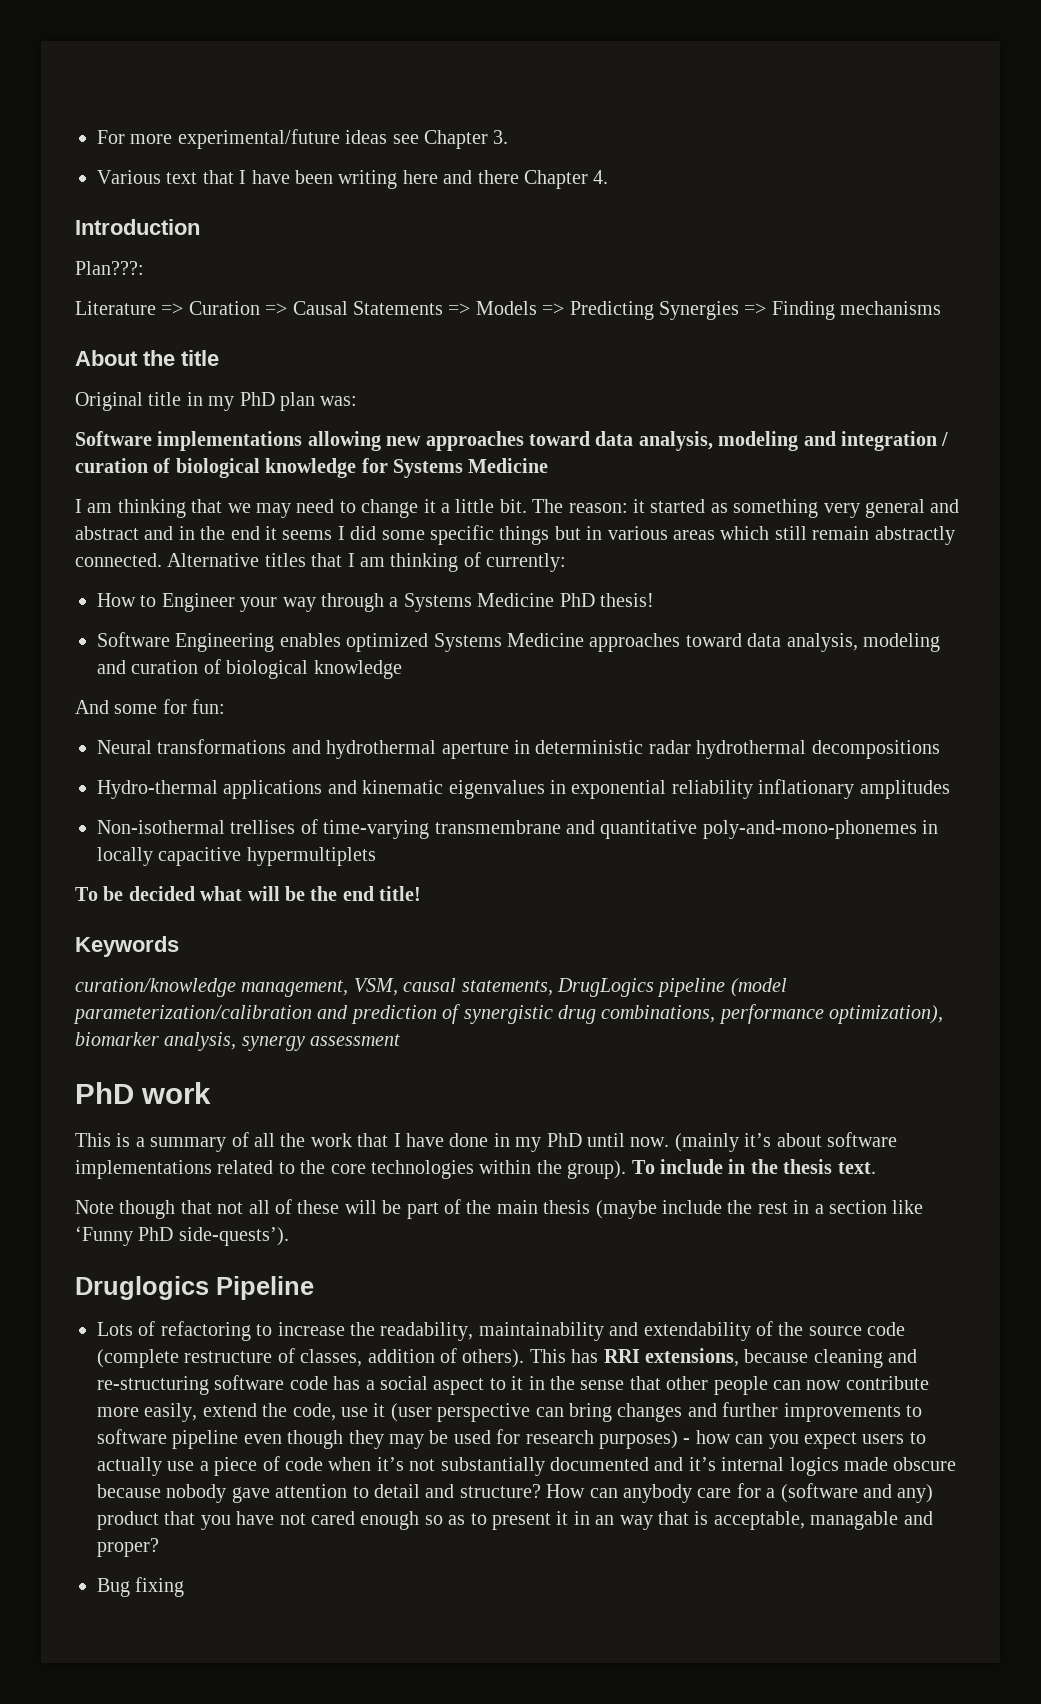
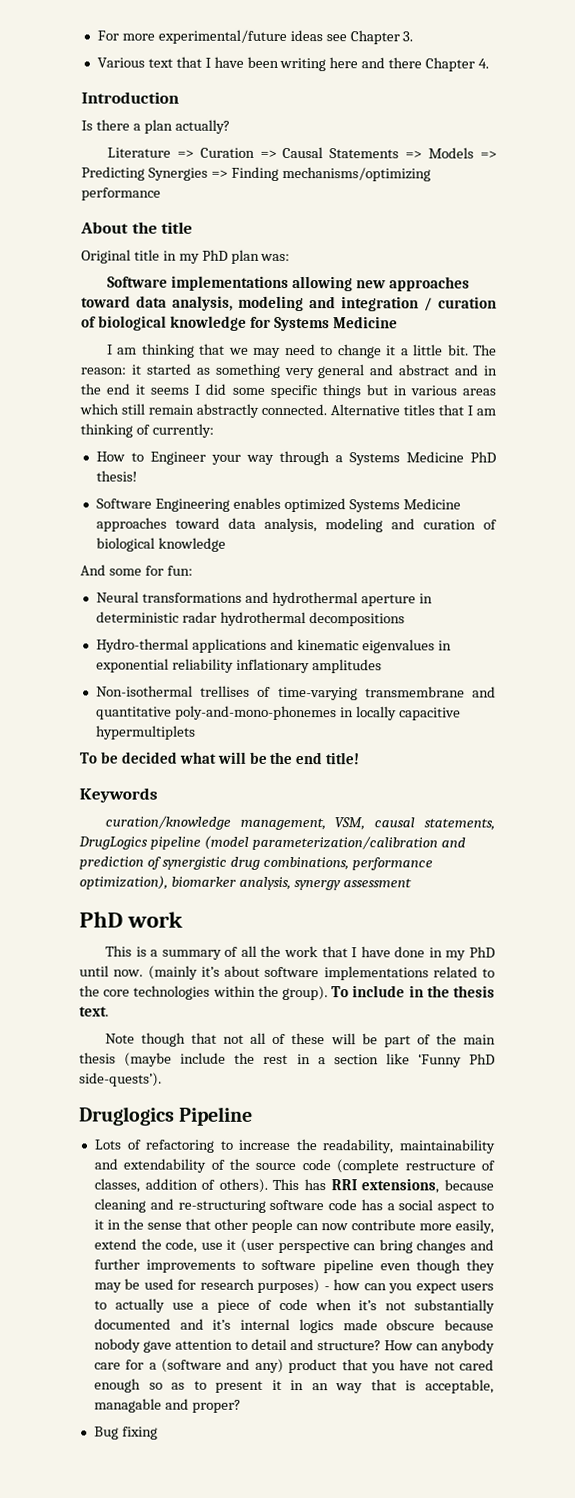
- Plan???:
+ Is there a plan actually?
- Literature => Curation => Causal Statements => Models => Predicting Synergies => Finding mechanisms
+ Literature => Curation => Causal Statements => Models => Predicting Synergies => Finding mechanisms/optimizing performance

